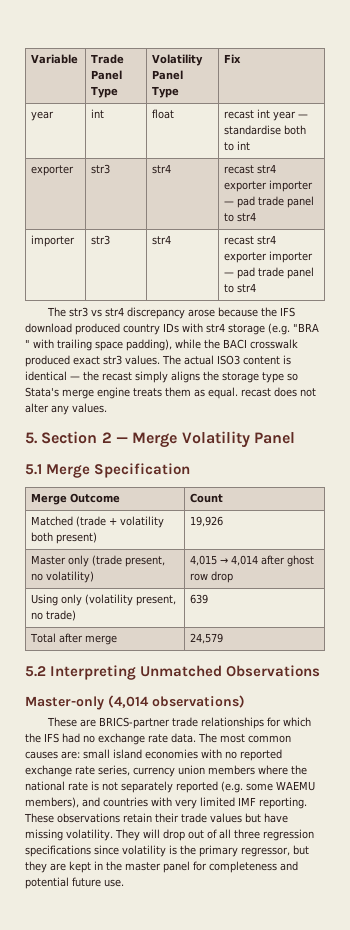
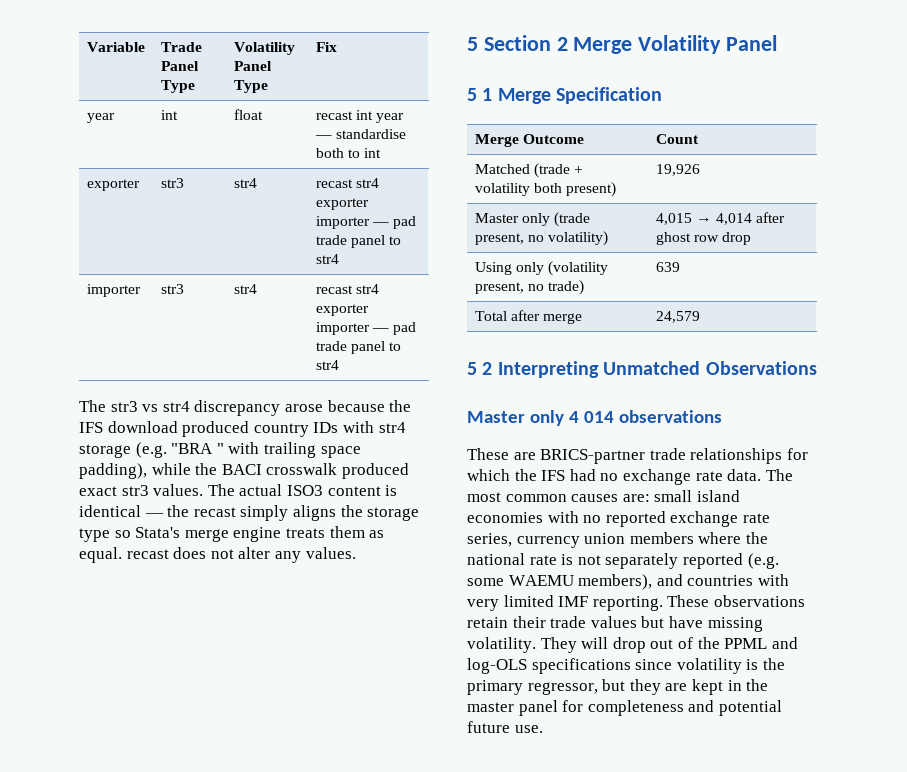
- 5. Section 2 — Merge Volatility Panel
+ 5 Section 2 Merge Volatility Panel
- 5.1 Merge Specification
+ 5 1 Merge Specification
- 5.2 Interpreting Unmatched Observations
+ 5 2 Interpreting Unmatched Observations
- Master-only (4,014 observations)
+ Master only 4 014 observations
- They will drop out of all three regression specifications since volatility is the primary regressor, but they are kept in the master panel for completeness and potential future use.
+ They will drop out of the PPML and log-OLS specifications since volatility is the primary regressor, but they are kept in the master panel for completeness and potential future use.

